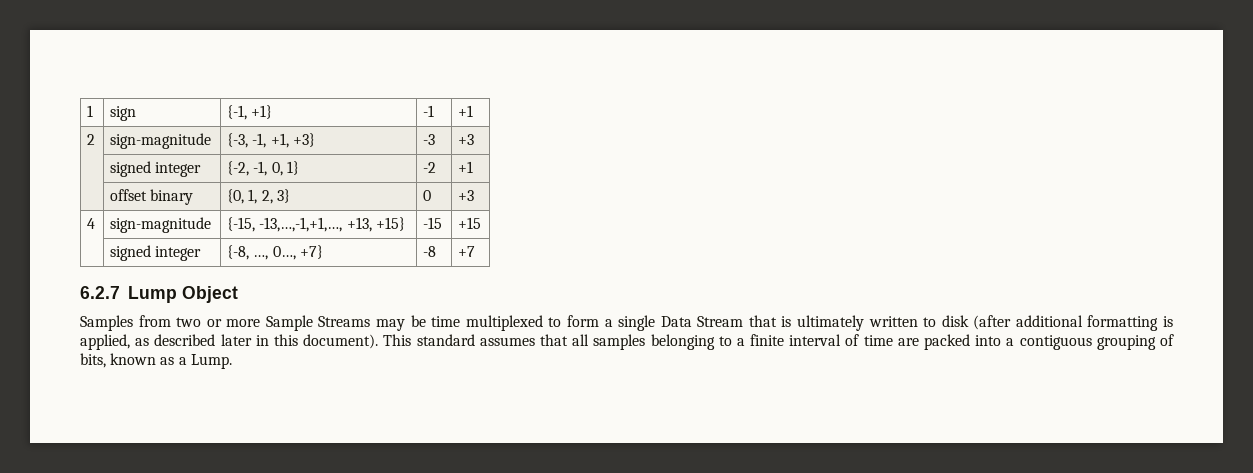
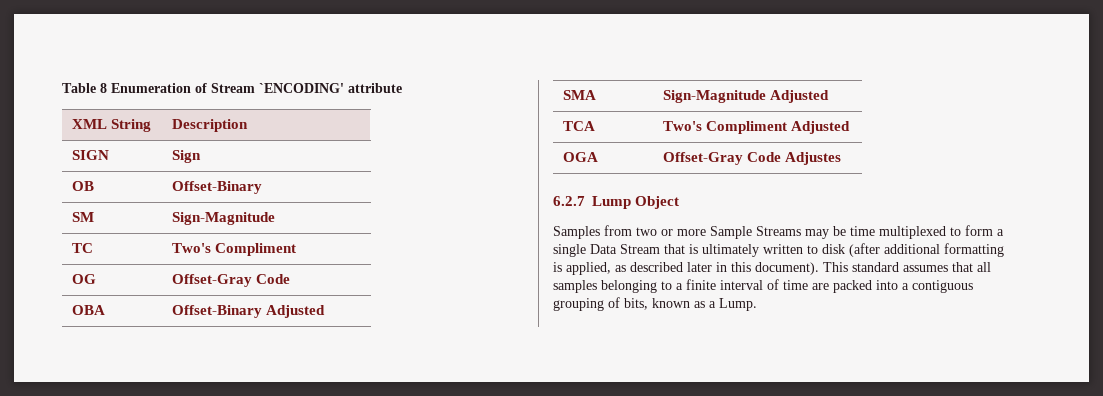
- 1 | sign | {-1, +1} | -1 | +1
- 2 | sign-magnitude | {-3, -1, +1, +3} | -3 | +3
- | signed integer | {-2, -1, 0, 1} | -2 | +1
- | offset binary | {0, 1, 2, 3} | 0 | +3
- 4 | sign-magnitude | {-15, -13,…,-1,+1,…, +13, +15} | -15 | +15
- | signed integer | {-8, …, 0…, +7} | -8 | +7
+ Table 8 Enumeration of Stream `ENCODING' attribute
+ XML String | Description
+ SIGN | Sign
+ OB | Offset-Binary
+ SM | Sign-Magnitude
+ TC | Two's Compliment
+ OG | Offset-Gray Code
+ OBA | Offset-Binary Adjusted
+ SMA | Sign-Magnitude Adjusted
+ TCA | Two's Compliment Adjusted
+ OGA | Offset-Gray Code Adjustes

